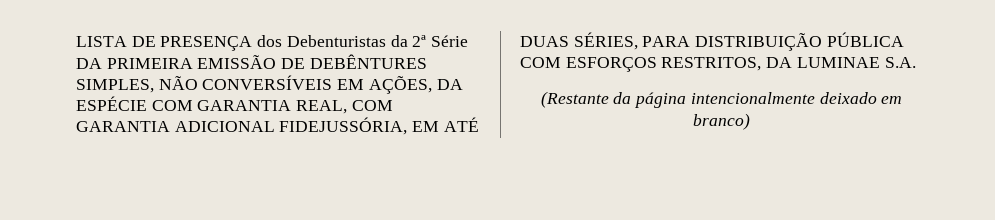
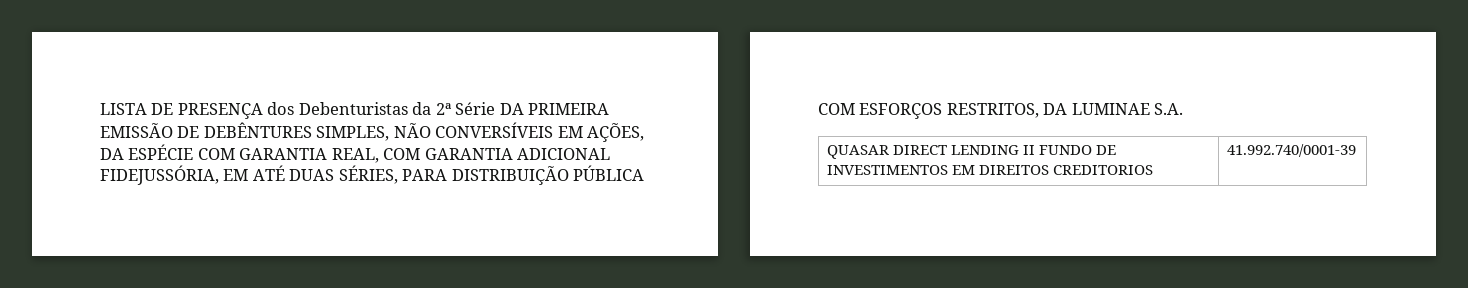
- (Restante da página intencionalmente deixado em branco)
+ QUASAR DIRECT LENDING II FUNDO DE INVESTIMENTOS EM DIREITOS CREDITORIOS | 41.992.740/0001-39

